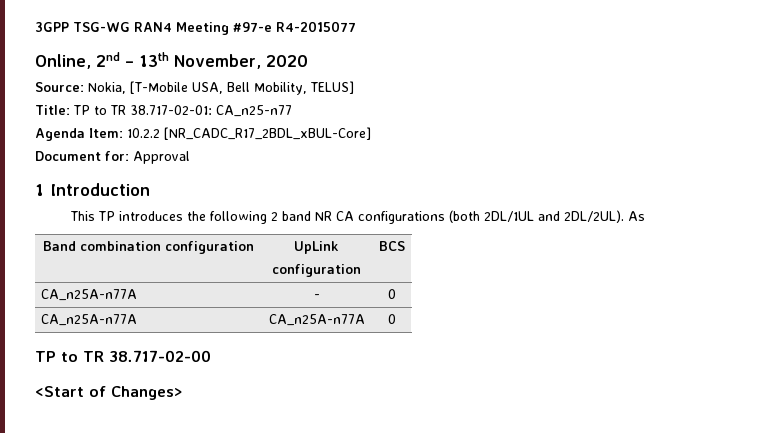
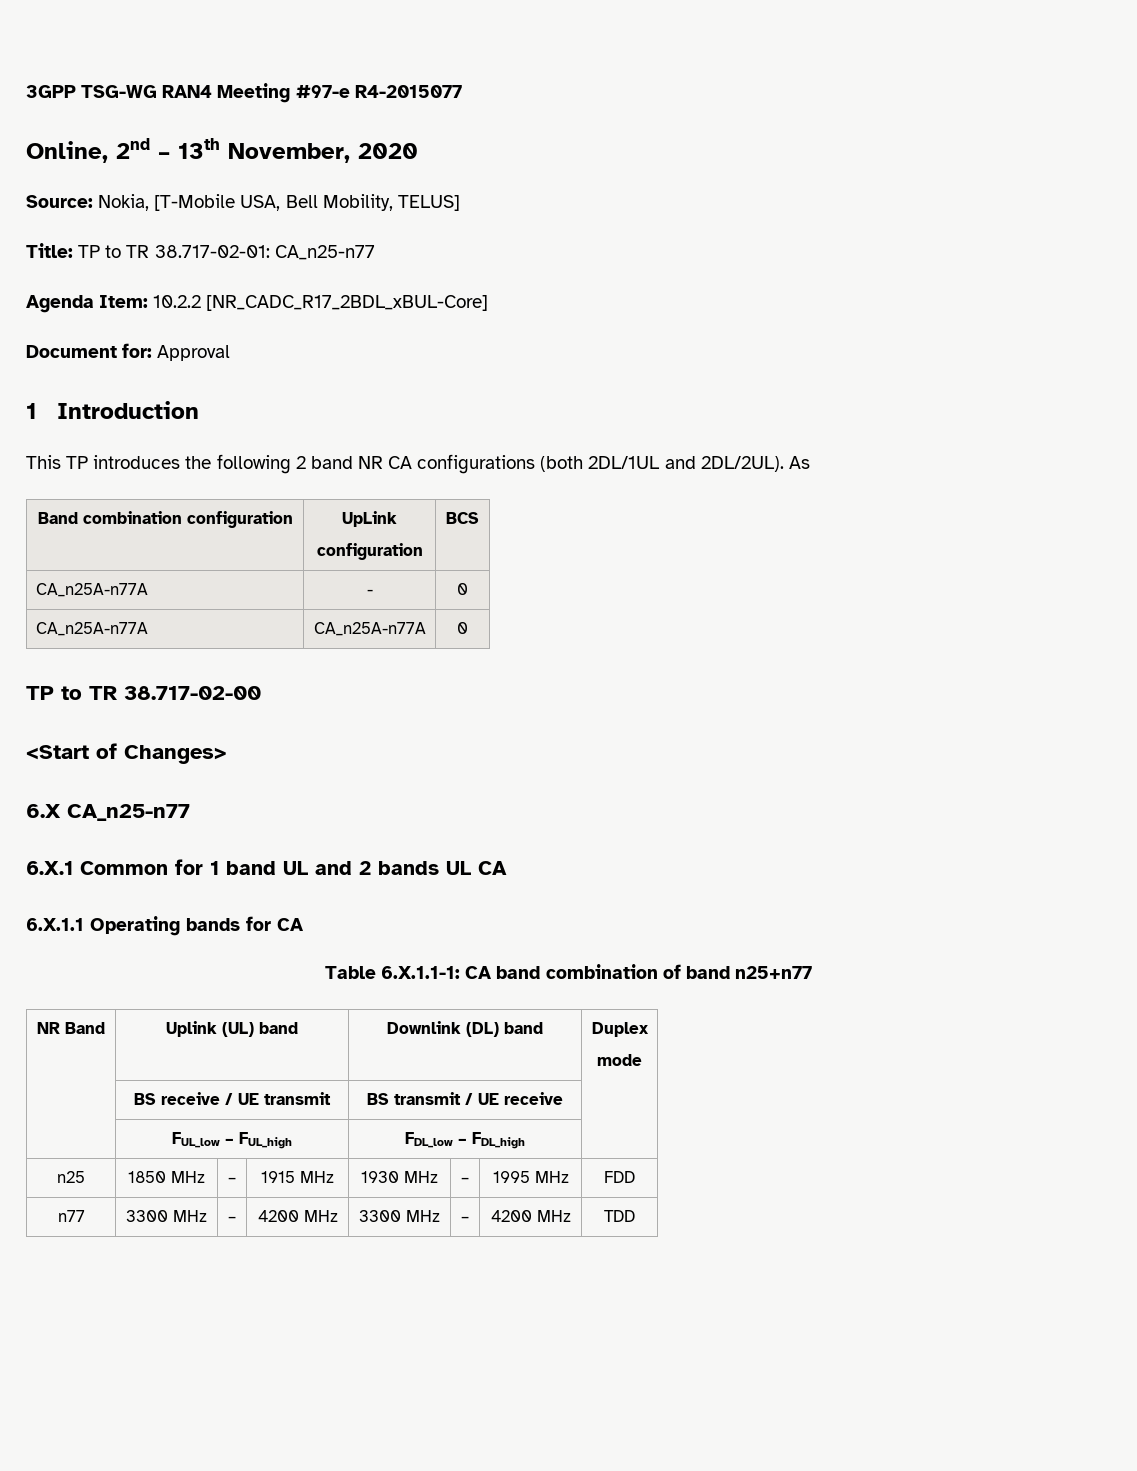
+ 6.X CA_n25-n77
+ 6.X.1 Common for 1 band UL and 2 bands UL CA
+ 6.X.1.1 Operating bands for CA
+ Table 6.X.1.1-1: CA band combination of band n25+n77
+ NR Band | Uplink (UL) band | Downlink (DL) band | Duplex
+ mode
+ | BS receive / UE transmit | BS transmit / UE receive |
+ | FUL_low – FUL_high | FDL_low – FDL_high |
+ n25 | 1850 MHz | – | 1915 MHz | 1930 MHz | – | 1995 MHz | FDD
+ n77 | 3300 MHz | – | 4200 MHz | 3300 MHz | – | 4200 MHz | TDD

